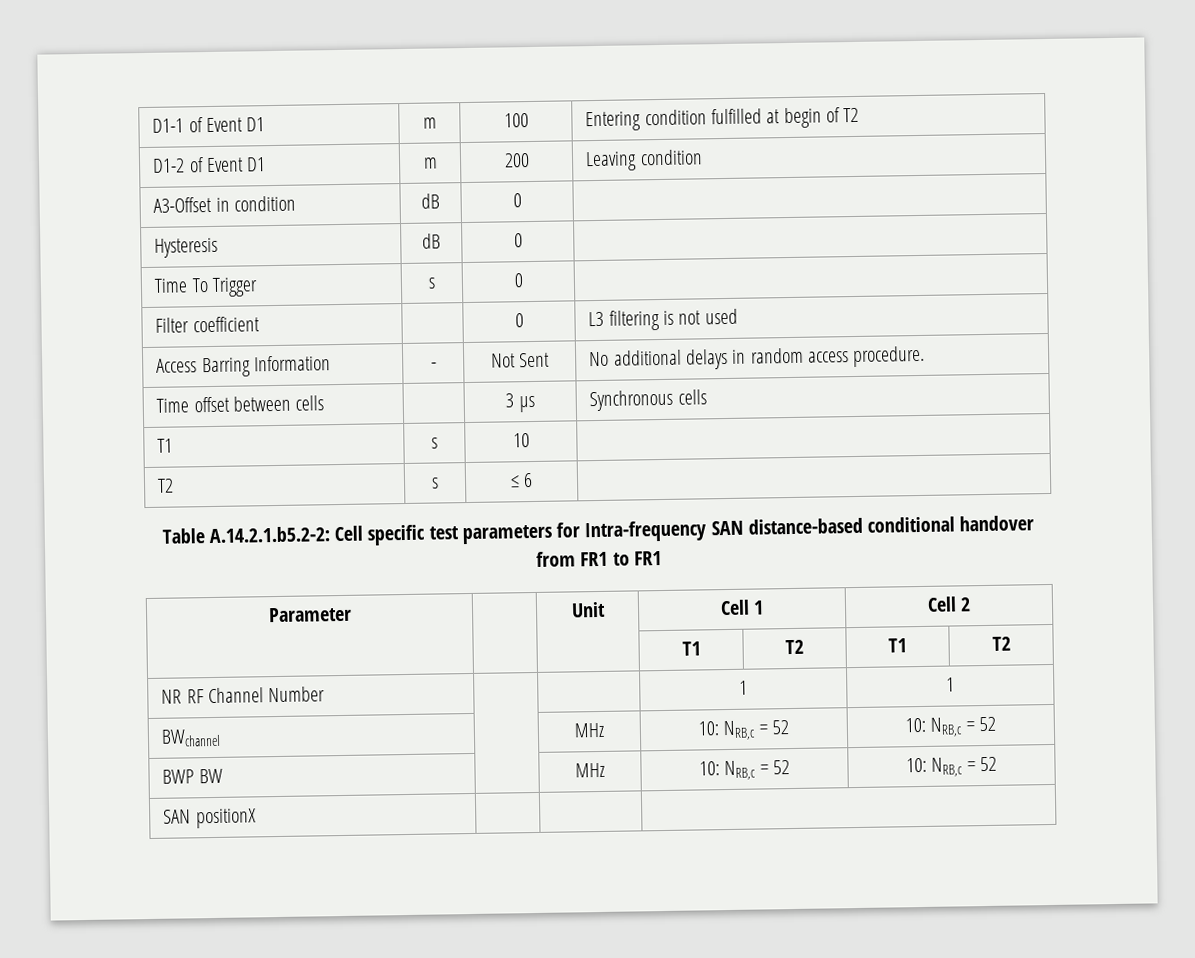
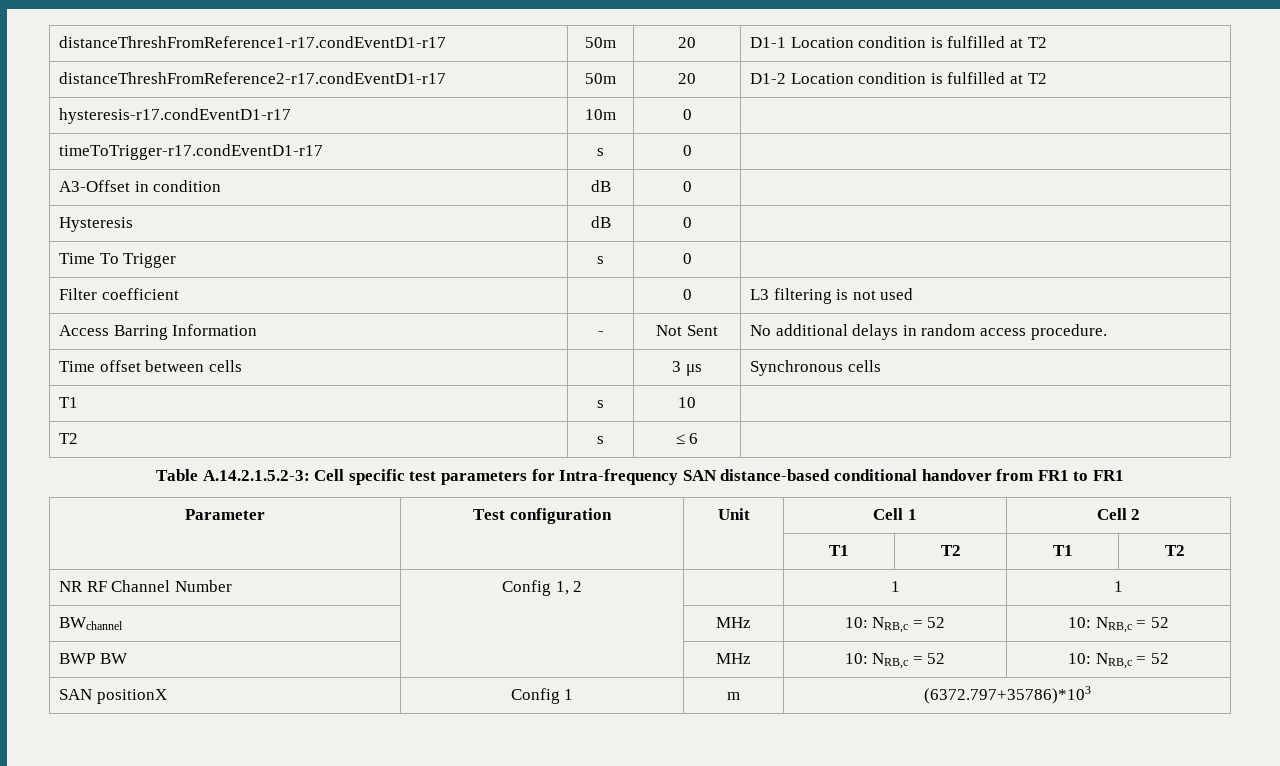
- D1-1 of Event D1 | m | 100 | Entering condition fulfilled at begin of T2
- D1-2 of Event D1 | m | 200 | Leaving condition
+ distanceThreshFromReference1-r17.condEventD1-r17 | 50m | 20 | D1-1 Location condition is fulfilled at T2
+ distanceThreshFromReference2-r17.condEventD1-r17 | 50m | 20 | D1-2 Location condition is fulfilled at T2
+ hysteresis-r17.condEventD1-r17 | 10m | 0 |
+ timeToTrigger-r17.condEventD1-r17 | s | 0 |
- Table A.14.2.1.b5.2-2: Cell specific test parameters for Intra-frequency SAN distance-based conditional handover from FR1 to FR1
+ Table A.14.2.1.5.2-3: Cell specific test parameters for Intra-frequency SAN distance-based conditional handover from FR1 to FR1
- Parameter | | Unit | Cell 1 | Cell 2
+ Parameter | Test configuration | Unit | Cell 1 | Cell 2
- NR RF Channel Number | | | 1 | 1
+ NR RF Channel Number | Config 1, 2 | | 1 | 1
- SAN positionX | | |
+ SAN positionX | Config 1 | m | (6372.797+35786)*103

